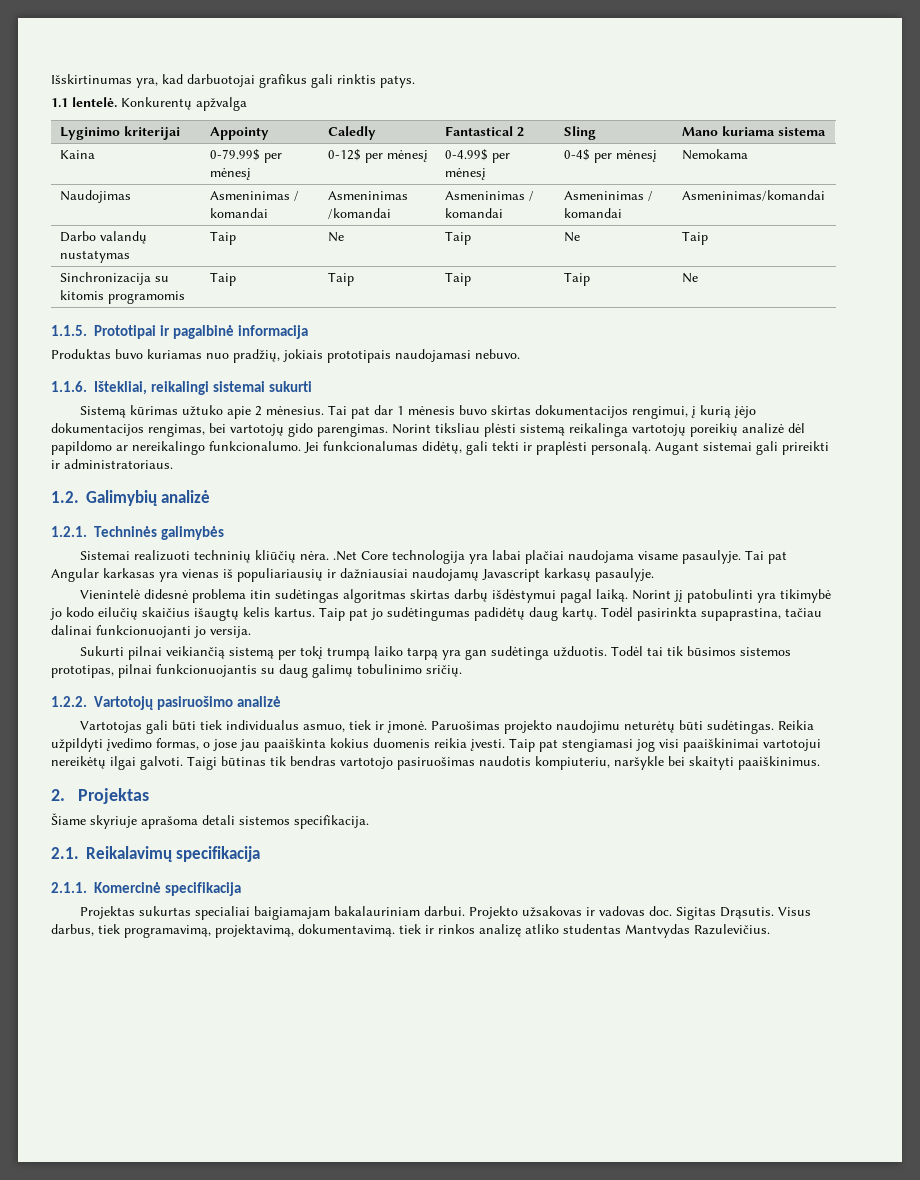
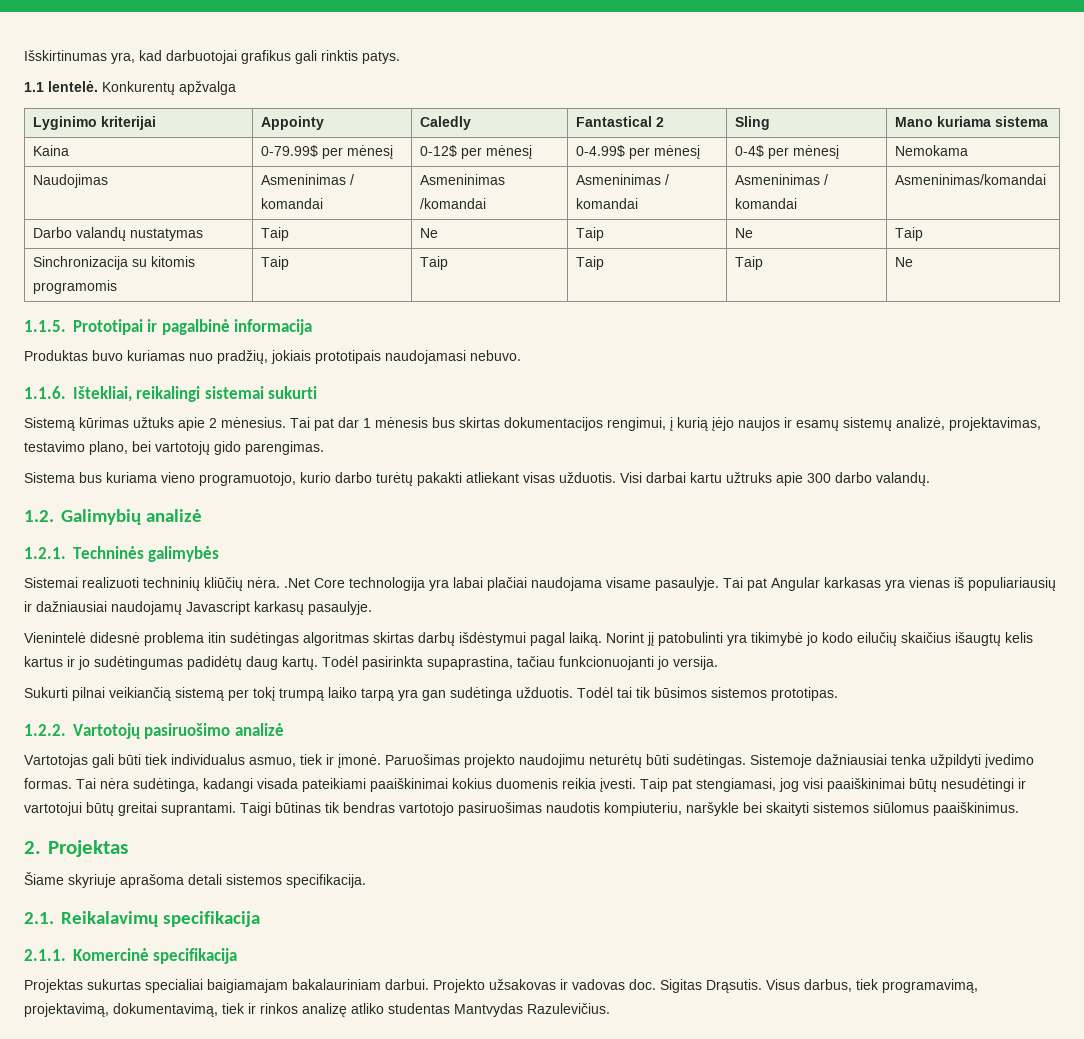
- Sistemą kūrimas užtuko apie 2 mėnesius.
+ Sistemą kūrimas užtuks apie 2 mėnesius.
- Tai pat dar 1 mėnesis buvo skirtas dokumentacijos rengimui, į kurią įėjo dokumentacijos rengimas, bei vartotojų gido parengimas. Norint tiksliau plėsti sistemą reikalinga vartotojų poreikių analizė dėl papildomo ar nereikalingo funkcionalumo. Jei funkcionalumas didėtų, gali tekti ir praplėsti personalą. Augant sistemai gali prireikti ir administratoriaus.
+ Tai pat dar 1 mėnesis bus skirtas dokumentacijos rengimui, į kurią įėjo naujos ir esamų sistemų analizė, projektavimas, testavimo plano, bei vartotojų gido parengimas.
+ Sistema bus kuriama vieno programuotojo, kurio darbo turėtų pakakti atliekant visas užduotis. Visi darbai kartu užtruks apie 300 darbo valandų.
- Norint jį patobulinti yra tikimybė jo kodo eilučių skaičius išaugtų kelis kartus. Taip pat jo sudėtingumas padidėtų daug kartų.
+ Norint jį patobulinti yra tikimybė jo kodo eilučių skaičius išaugtų kelis kartus ir jo sudėtingumas padidėtų daug kartų.
- Todėl pasirinkta supaprastina, tačiau dalinai funkcionuojanti jo versija.
+ Todėl pasirinkta supaprastina, tačiau funkcionuojanti jo versija.
- Todėl tai tik būsimos sistemos prototipas, pilnai funkcionuojantis su daug galimų tobulinimo sričių.
+ Todėl tai tik būsimos sistemos prototipas.
- Reikia užpildyti įvedimo formas, o jose jau paaiškinta kokius duomenis reikia įvesti.
+ Sistemoje dažniausiai tenka užpildyti įvedimo formas. Tai nėra sudėtinga, kadangi visada pateikiami paaiškinimai kokius duomenis reikia įvesti.
- Taip pat stengiamasi jog visi paaiškinimai vartotojui nereikėtų ilgai galvoti.
+ Taip pat stengiamasi, jog visi paaiškinimai būtų nesudėtingi ir vartotojui būtų greitai suprantami.
- Taigi būtinas tik bendras vartotojo pasiruošimas naudotis kompiuteriu, naršykle bei skaityti paaiškinimus.
+ Taigi būtinas tik bendras vartotojo pasiruošimas naudotis kompiuteriu, naršykle bei skaityti sistemos siūlomus paaiškinimus.
- Visus darbus, tiek programavimą, projektavimą, dokumentavimą. tiek ir rinkos analizę atliko studentas Mantvydas Razulevičius.
+ Visus darbus, tiek programavimą, projektavimą, dokumentavimą, tiek ir rinkos analizę atliko studentas Mantvydas Razulevičius.

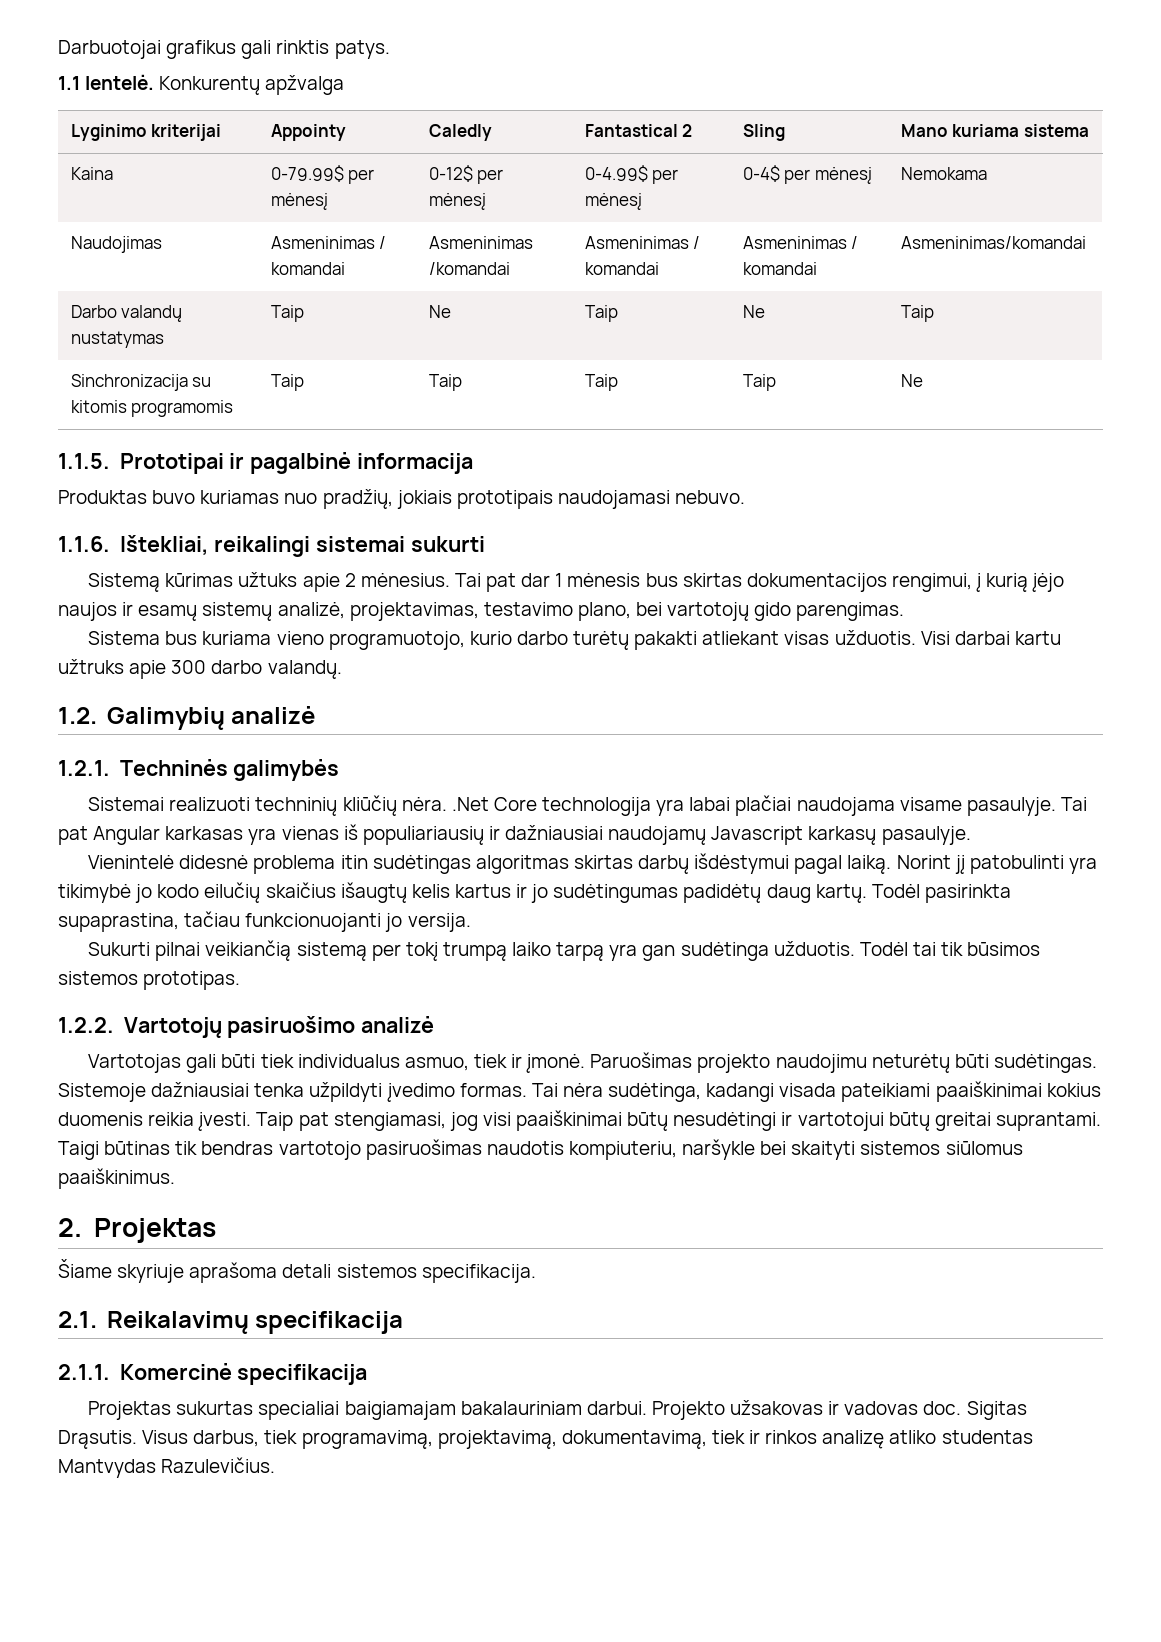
- Išskirtinumas yra, kad darbuotojai grafikus gali rinktis patys.
+ Darbuotojai grafikus gali rinktis patys.

